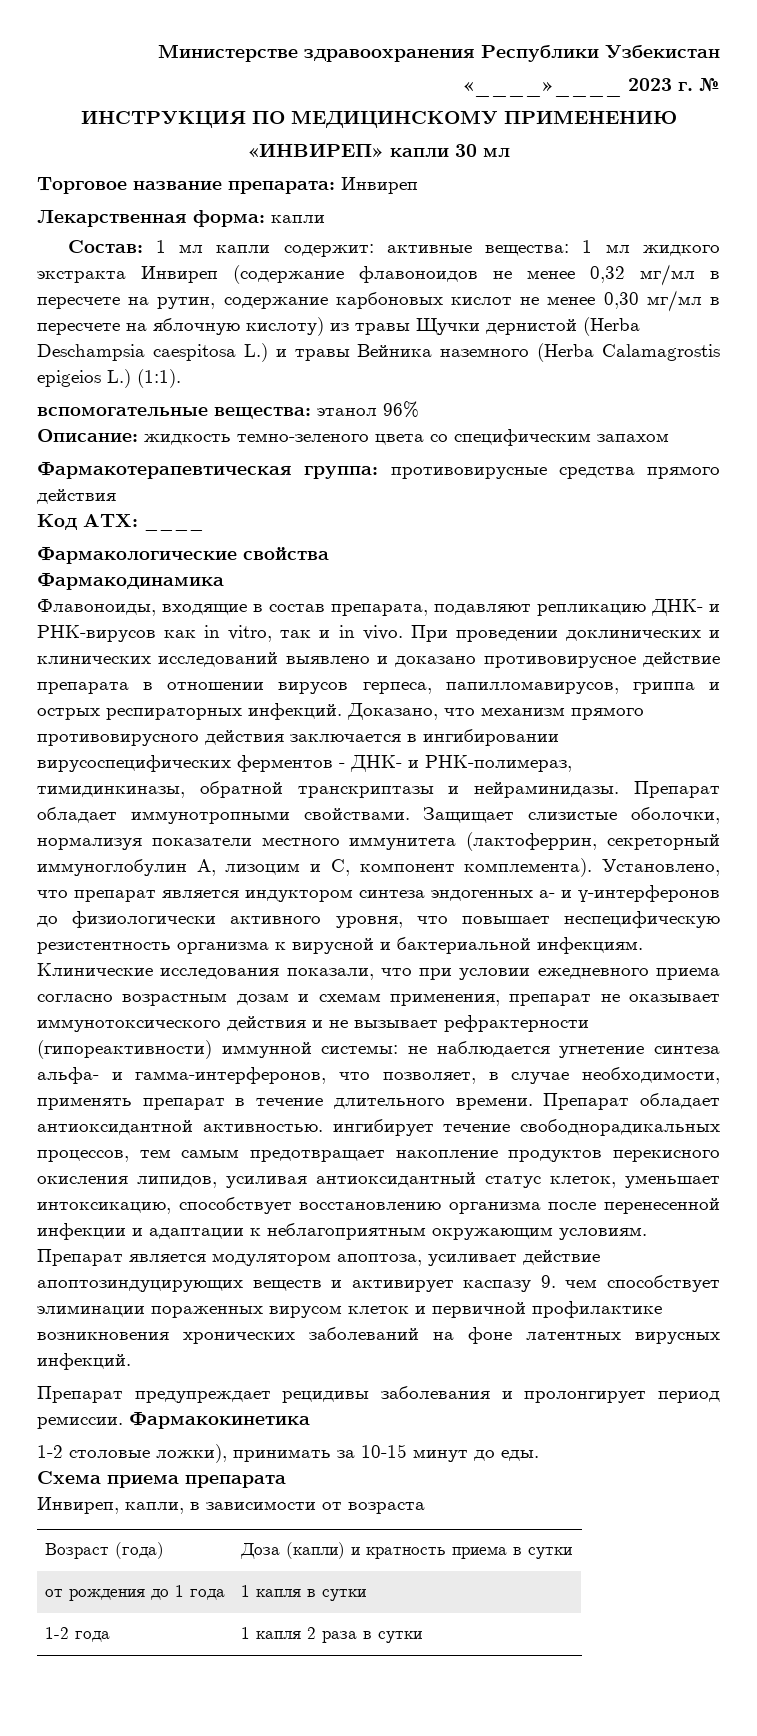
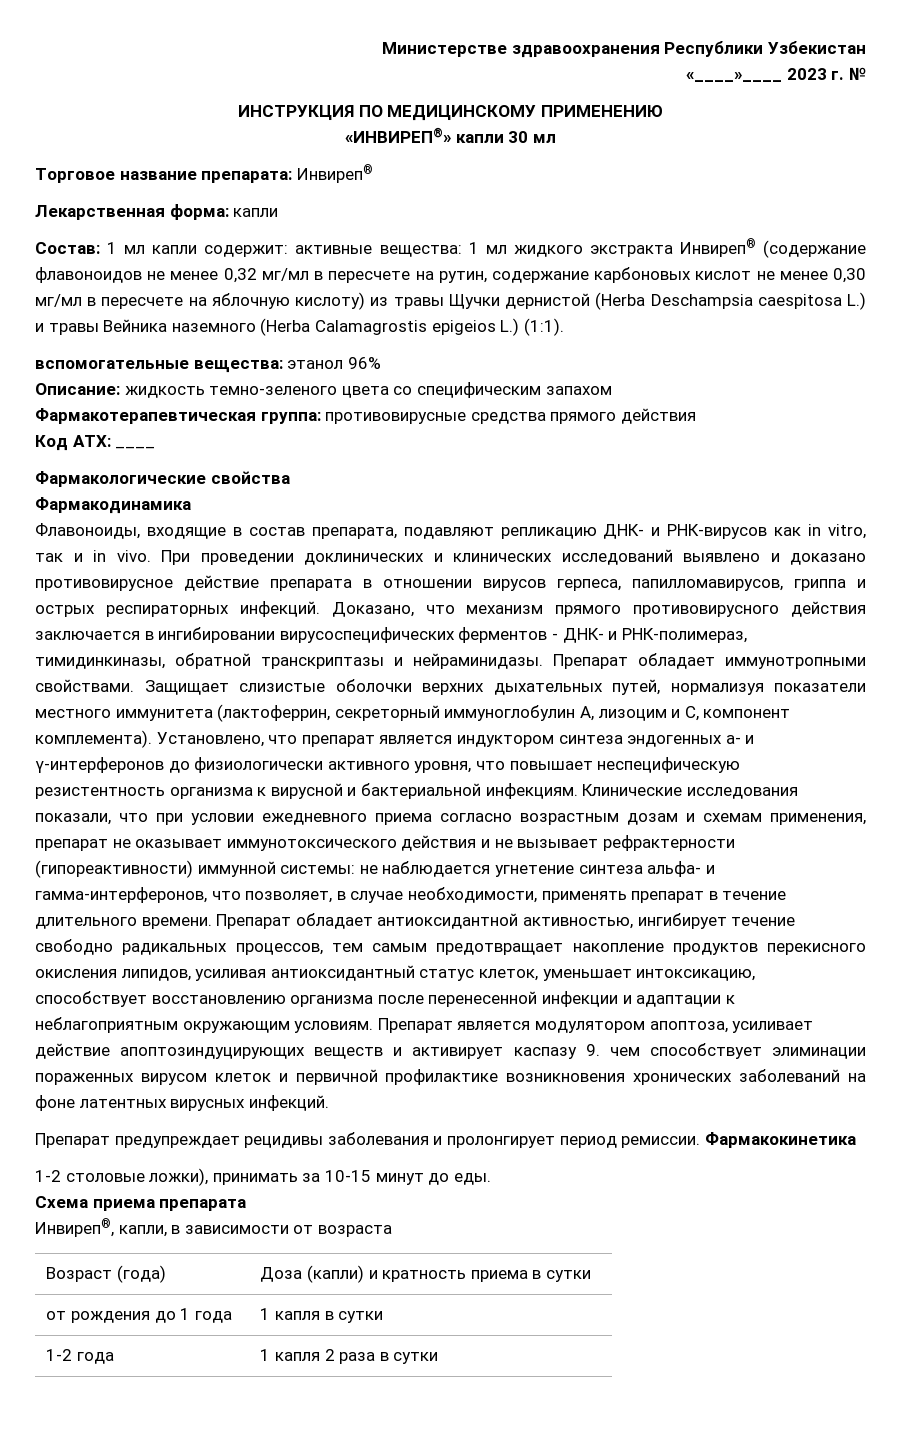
- «ИНВИРЕП» капли 30 мл
+ «ИНВИРЕП®» капли 30 мл
- Торговое название препарата: Инвиреп
+ Торговое название препарата: Инвиреп®
- Состав: 1 мл капли содержит: активные вещества: 1 мл жидкого экстракта Инвиреп (содержание флавоноидов не менее 0,32 мг/мл в пересчете на рутин, содержание карбоновых кислот не менее 0,30 мг/мл в пересчете на яблочную кислоту) из травы Щучки дернистой (Herba Deschampsia caespitosa L.) и травы Вейника наземного (Herba Calamagrostis epigeios L.) (1:1).
+ Состав: 1 мл капли содержит: активные вещества: 1 мл жидкого экстракта Инвиреп® (содержание флавоноидов не менее 0,32 мг/мл в пересчете на рутин, содержание карбоновых кислот не менее 0,30 мг/мл в пересчете на яблочную кислоту) из травы Щучки дернистой (Herba Deschampsia caespitosa L.) и травы Вейника наземного (Herba Calamagrostis epigeios L.) (1:1).
- Защищает слизистые оболочки, нормализуя показатели местного иммунитета (лактоферрин, секреторный иммуноглобулин А, лизоцим и С, компонент комплемента).
+ Защищает слизистые оболочки верхних дыхательных путей, нормализуя показатели местного иммунитета (лактоферрин, секреторный иммуноглобулин А, лизоцим и С, компонент комплемента).
- Препарат обладает антиоксидантной активностью. ингибирует течение свободнорадикальных процессов, тем самым предотвращает накопление продуктов перекисного окисления липидов, усиливая антиоксидантный статус клеток, уменьшает интоксикацию, способствует восстановлению организма после перенесенной инфекции и адаптации к неблагоприятным окружающим условиям.
+ Препарат обладает антиоксидантной активностью, ингибирует течение свободно радикальных процессов, тем самым предотвращает накопление продуктов перекисного окисления липидов, усиливая антиоксидантный статус клеток, уменьшает интоксикацию, способствует восстановлению организма после перенесенной инфекции и адаптации к неблагоприятным окружающим условиям.
- Инвиреп, капли, в зависимости от возраста
+ Инвиреп®, капли, в зависимости от возраста

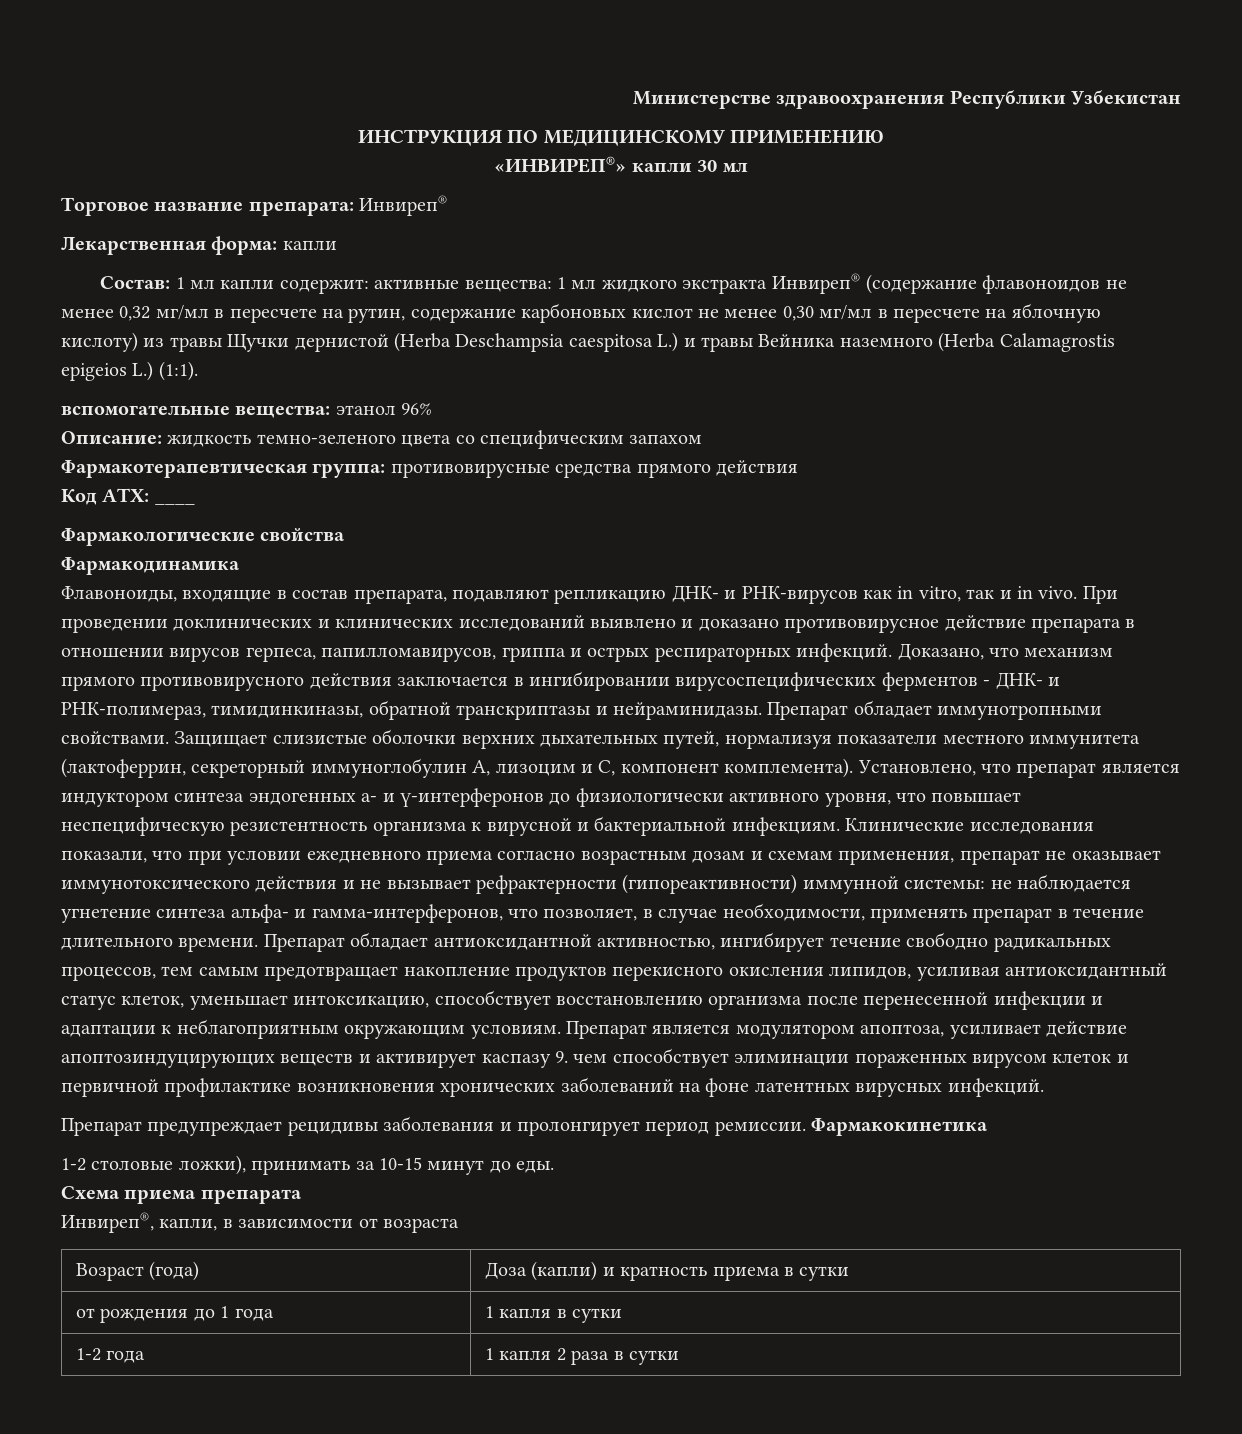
- «____»____ 2023 г. №

